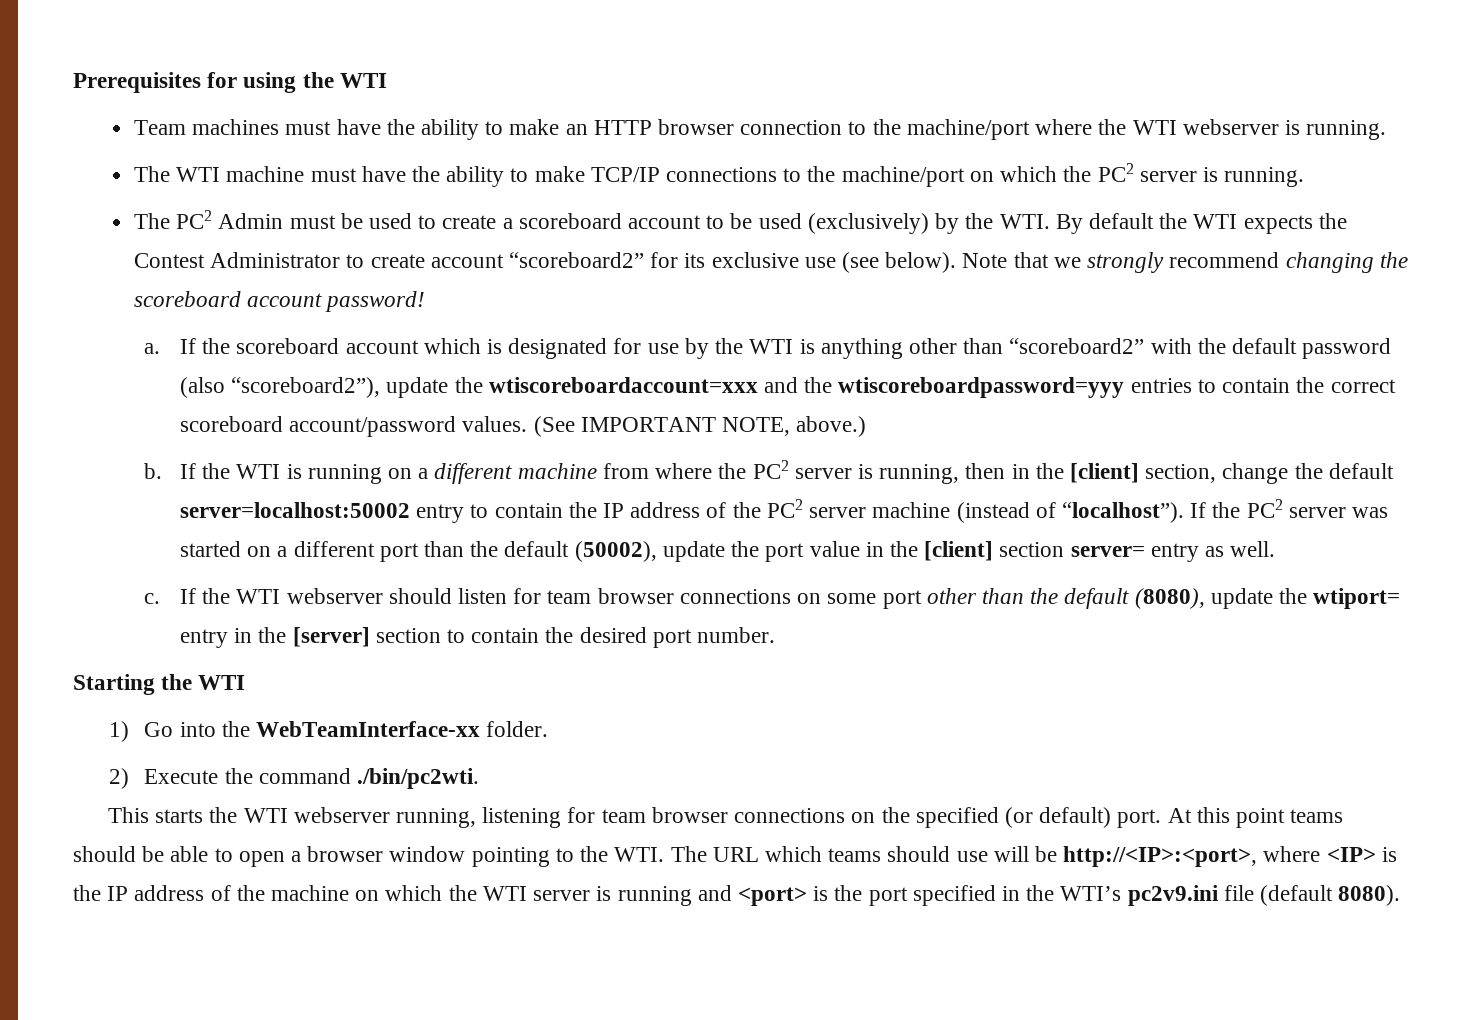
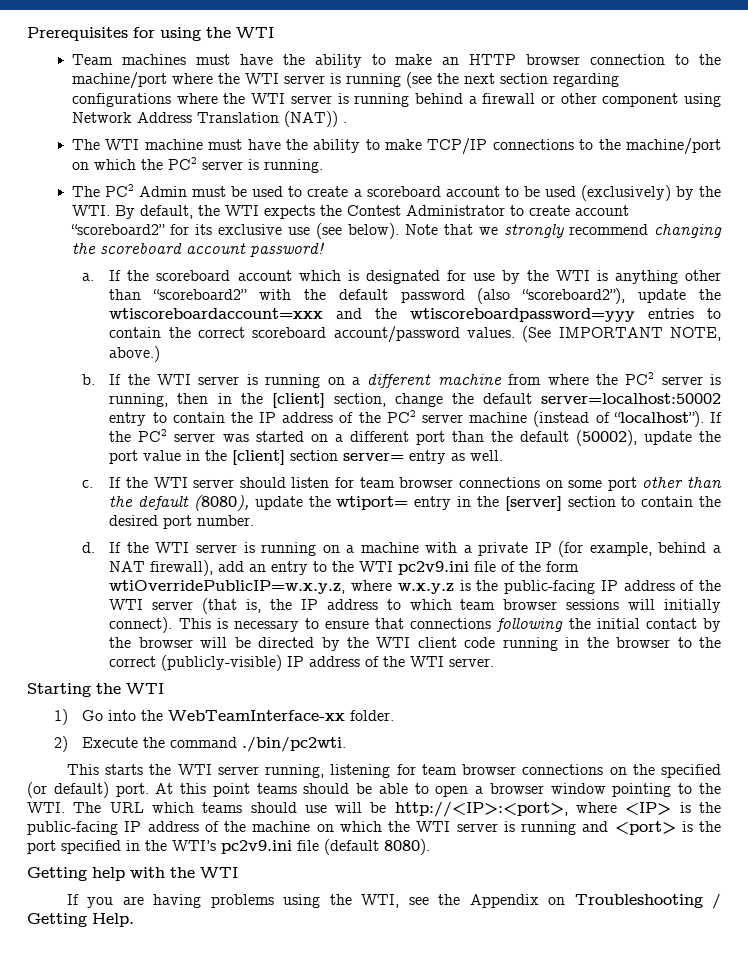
- Team machines must have the ability to make an HTTP browser connection to the machine/port where the WTI webserver is running.
+ Team machines must have the ability to make an HTTP browser connection to the machine/port where the WTI server is running (see the next section regarding configurations where the WTI server is running behind a firewall or other component using Network Address Translation (NAT)) .
- The PC2 Admin must be used to create a scoreboard account to be used (exclusively) by the WTI. By default the WTI expects the Contest Administrator to create account “scoreboard2” for its exclusive use (see below).
+ The PC2 Admin must be used to create a scoreboard account to be used (exclusively) by the WTI. By default, the WTI expects the Contest Administrator to create account “scoreboard2” for its exclusive use (see below).
- If the WTI is running on a different machine from where the PC2 server is running, then in the [client] section, change the default server=localhost:50002 entry to contain the IP address of the PC2 server machine (instead of “localhost”).
+ If the WTI server is running on a different machine from where the PC2 server is running, then in the [client] section, change the default server=localhost:50002 entry to contain the IP address of the PC2 server machine (instead of “localhost”).
- If the WTI webserver should listen for team browser connections on some port other than the default (8080), update the wtiport= entry in the [server] section to contain the desired port number.
+ If the WTI server should listen for team browser connections on some port other than the default (8080), update the wtiport= entry in the [server] section to contain the desired port number.
+ d. If the WTI server is running on a machine with a private IP (for example, behind a NAT firewall), add an entry to the WTI pc2v9.ini file of the form wtiOverridePublicIP=w.x.y.z, where w.x.y.z is the public-facing IP address of the WTI server (that is, the IP address to which team browser sessions will initially connect). This is necessary to ensure that connections following the initial contact by the browser will be directed by the WTI client code running in the browser to the correct (publicly-visible) IP address of the WTI server.
- This starts the WTI webserver running, listening for team browser connections on the specified (or default) port.
+ This starts the WTI server running, listening for team browser connections on the specified (or default) port.
- At this point teams should be able to open a browser window pointing to the WTI. The URL which teams should use will be http://<IP>:<port>, where <IP> is the IP address of the machine on which the WTI server is running and <port> is the port specified in the WTI’s pc2v9.ini file (default 8080).
+ At this point teams should be able to open a browser window pointing to the WTI. The URL which teams should use will be http://<IP>:<port>, where <IP> is the public-facing IP address of the machine on which the WTI server is running and <port> is the port specified in the WTI’s pc2v9.ini file (default 8080).
+ Getting help with the WTI
+ If you are having problems using the WTI, see the Appendix on Troubleshooting / Getting Help.

